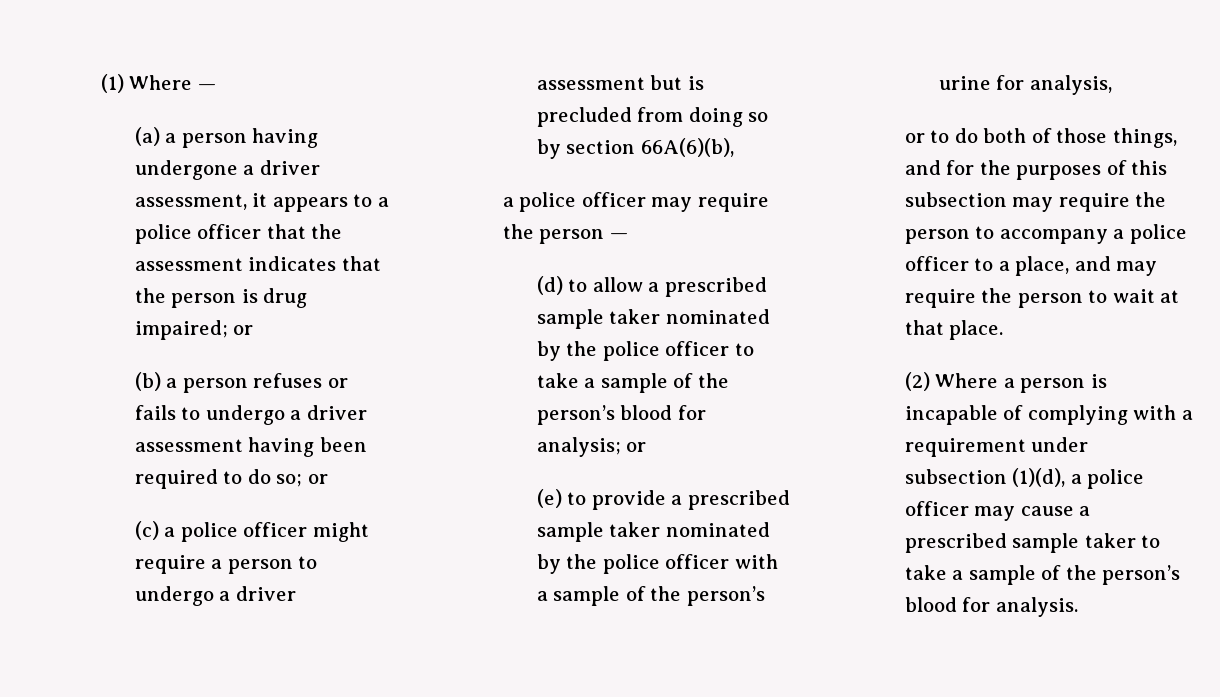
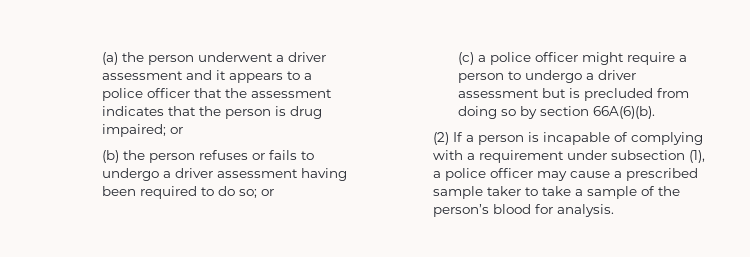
- (1) Where —
- (a) a person having undergone a driver assessment, it appears to a police officer that the assessment indicates that the person is drug impaired; or
+ (a) the person underwent a driver assessment and it appears to a police officer that the assessment indicates that the person is drug impaired; or
- (b) a person refuses or fails to undergo a driver assessment having been required to do so; or
+ (b) the person refuses or fails to undergo a driver assessment having been required to do so; or
- (c) a police officer might require a person to undergo a driver assessment but is precluded from doing so by section 66A(6)(b),
- a police officer may require the person —
- (d) to allow a prescribed sample taker nominated by the police officer to take a sample of the person’s blood for analysis; or
- (e) to provide a prescribed sample taker nominated by the police officer with a sample of the person’s urine for analysis,
- or to do both of those things, and for the purposes of this subsection may require the person to accompany a police officer to a place, and may require the person to wait at that place.
+ (c) a police officer might require a person to undergo a driver assessment but is precluded from doing so by section 66A(6)(b).
- (2) Where a person is incapable of complying with a requirement under subsection (1)(d), a police officer may cause a prescribed sample taker to take a sample of the person’s blood for analysis.
+ (2) If a person is incapable of complying with a requirement under subsection (1), a police officer may cause a prescribed sample taker to take a sample of the person’s blood for analysis.

